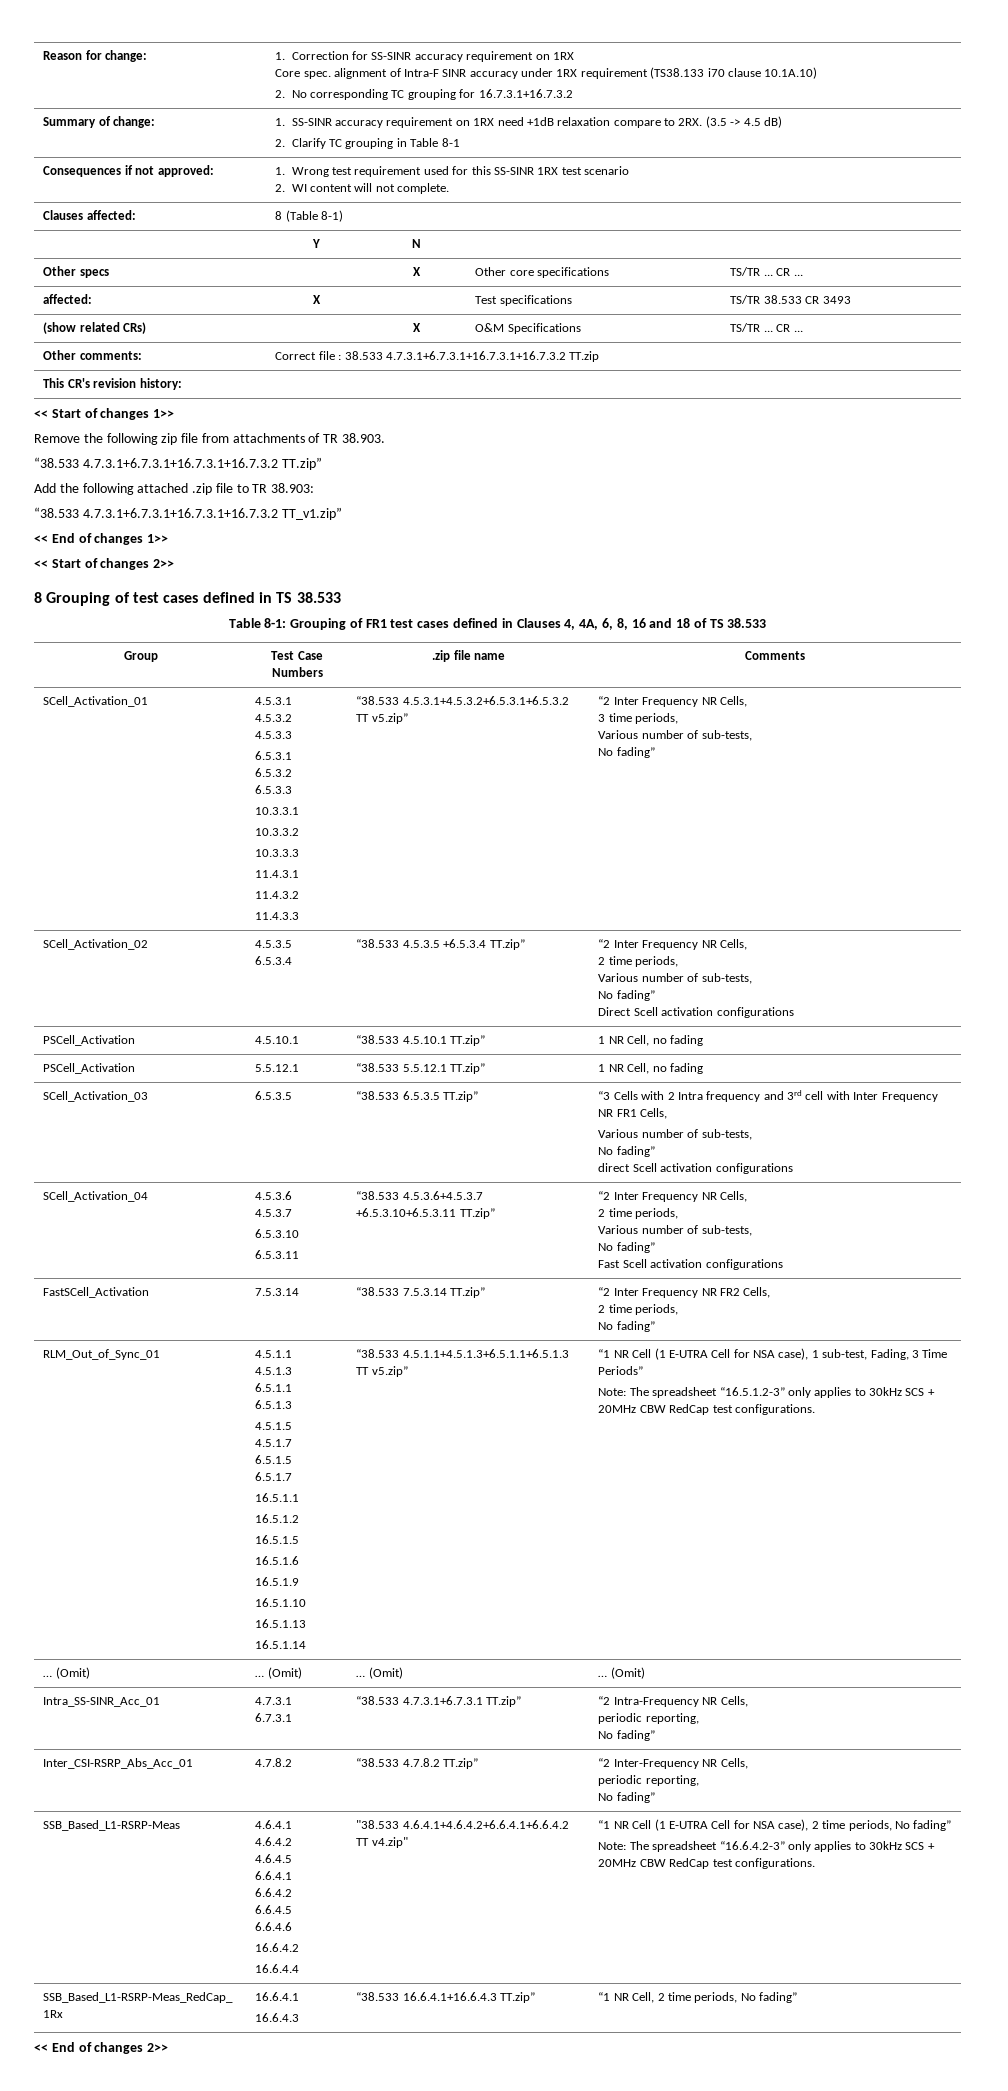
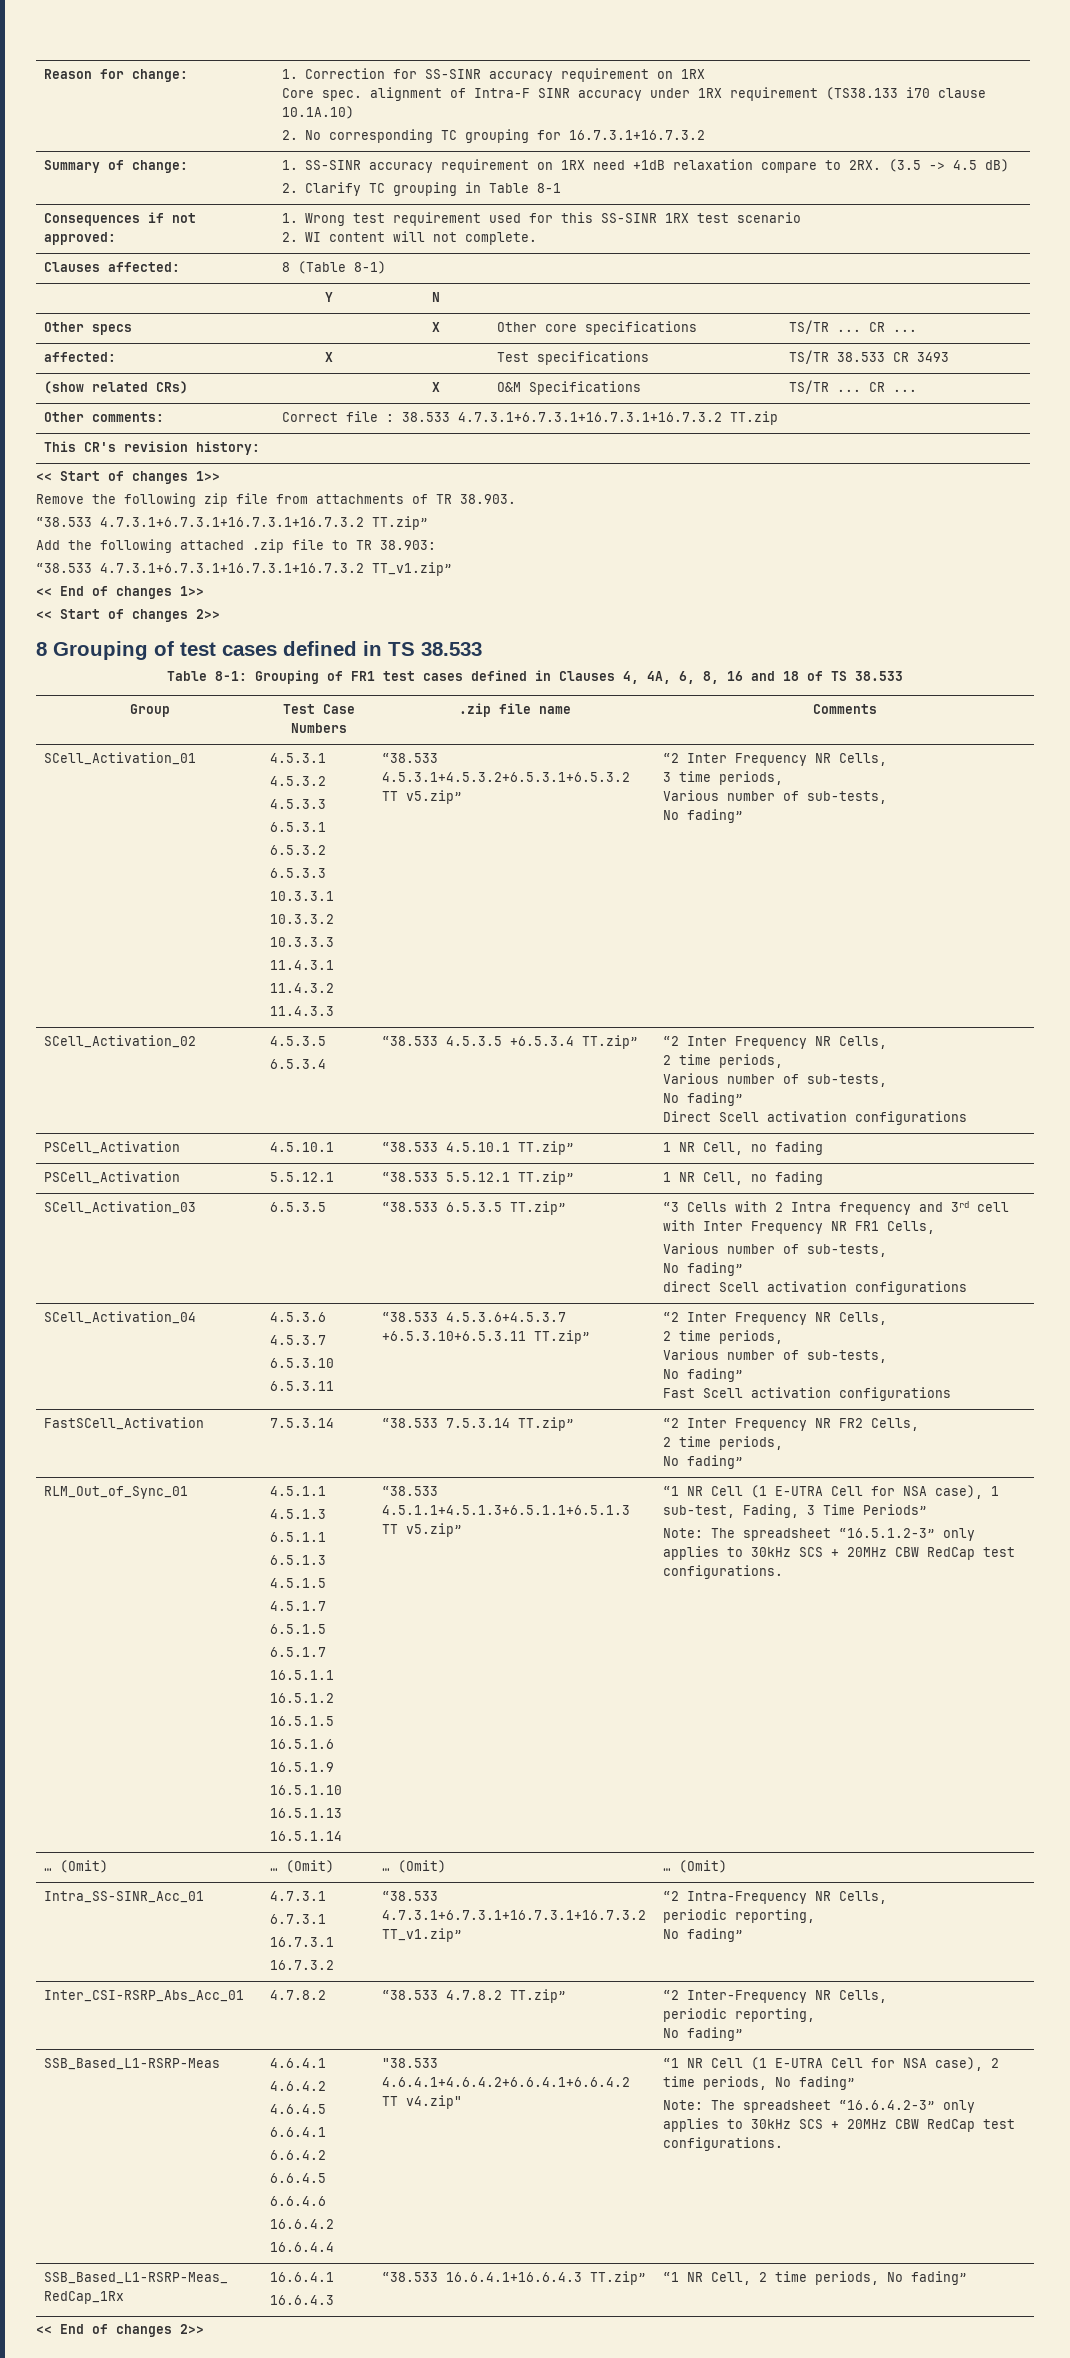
  Intra_SS-SINR_Acc_01 | 4.7.3.1
- 6.7.3.1 | “38.533 4.7.3.1+6.7.3.1 TT.zip” | “2 Intra-Frequency NR Cells,
+ 6.7.3.1
+ 16.7.3.1
+ 16.7.3.2 | “38.533 4.7.3.1+6.7.3.1+16.7.3.1+16.7.3.2 TT_v1.zip” | “2 Intra-Frequency NR Cells,

